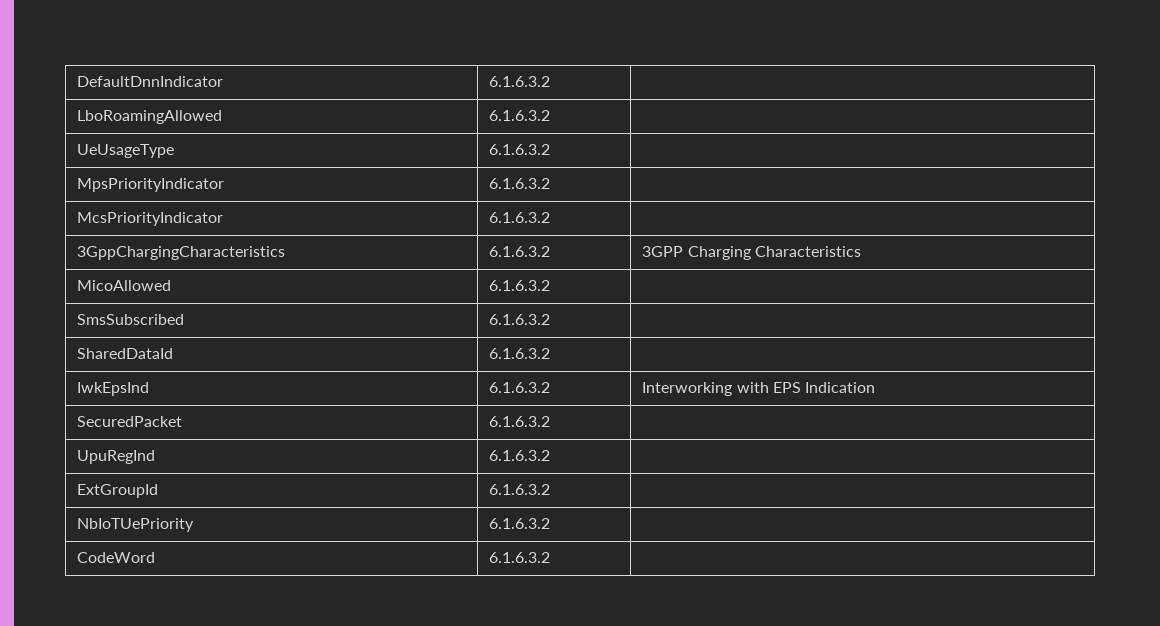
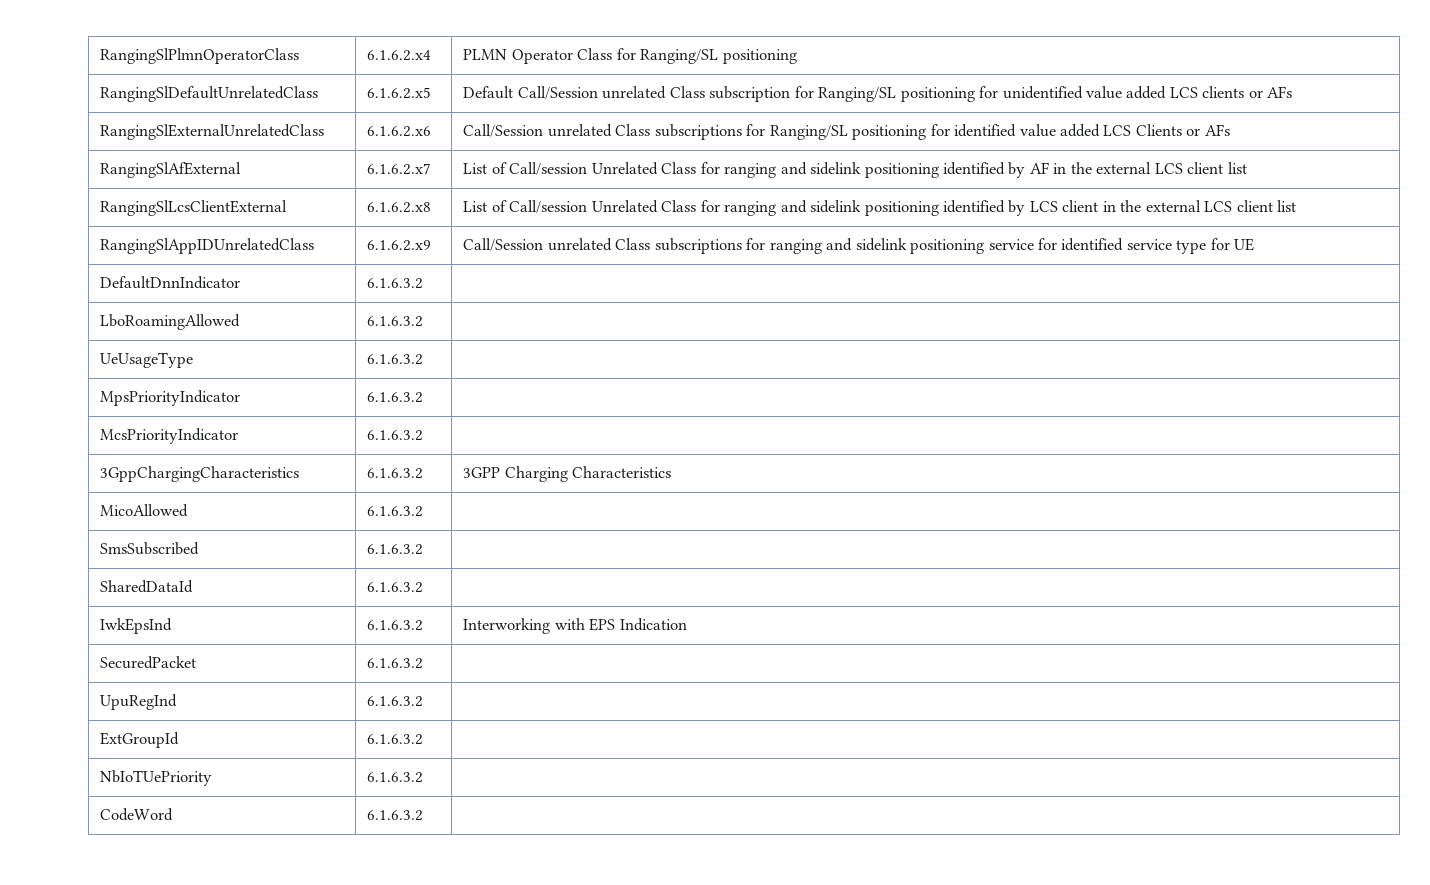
+ RangingSlPlmnOperatorClass | 6.1.6.2.x4 | PLMN Operator Class for Ranging/SL positioning
+ RangingSlDefaultUnrelatedClass | 6.1.6.2.x5 | Default Call/Session unrelated Class subscription for Ranging/SL positioning for unidentified value added LCS clients or AFs
+ RangingSlExternalUnrelatedClass | 6.1.6.2.x6 | Call/Session unrelated Class subscriptions for Ranging/SL positioning for identified value added LCS Clients or AFs
+ RangingSlAfExternal | 6.1.6.2.x7 | List of Call/session Unrelated Class for ranging and sidelink positioning identified by AF in the external LCS client list
+ RangingSlLcsClientExternal | 6.1.6.2.x8 | List of Call/session Unrelated Class for ranging and sidelink positioning identified by LCS client in the external LCS client list
+ RangingSlAppIDUnrelatedClass | 6.1.6.2.x9 | Call/Session unrelated Class subscriptions for ranging and sidelink positioning service for identified service type for UE

